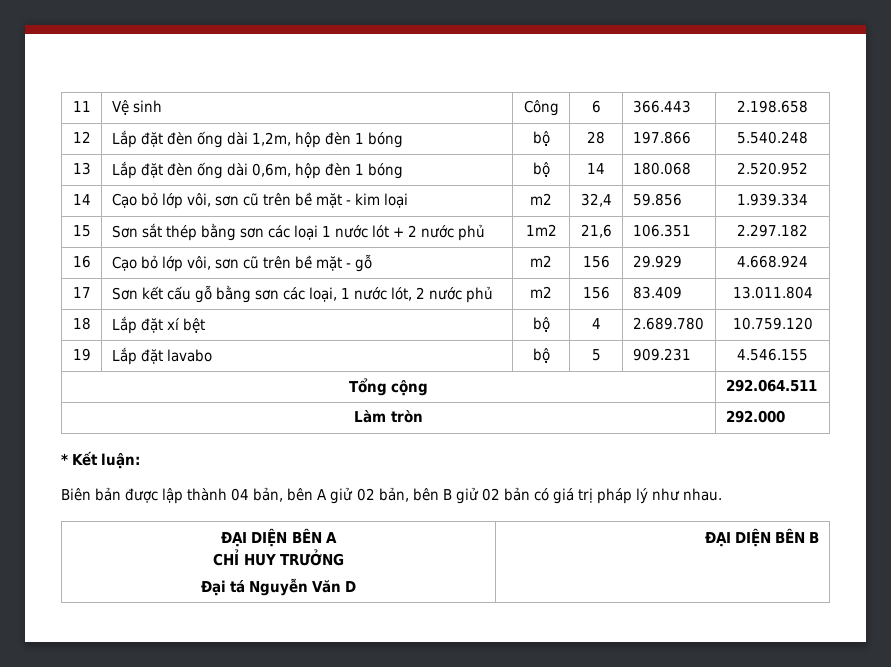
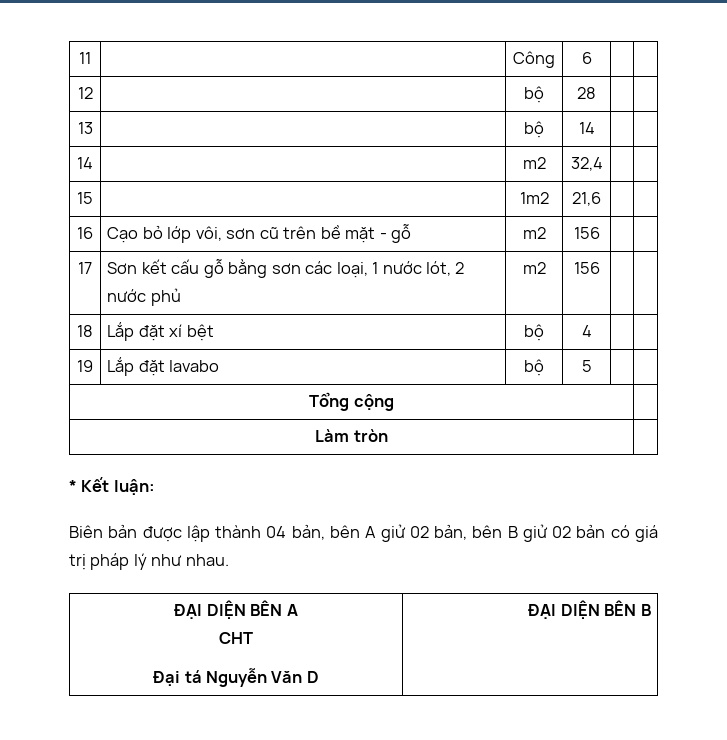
- 11 | Vệ sinh | Công | 6 | 366.443 | 2.198.658
+ 11 | | Công | 6 | |
- 12 | Lắp đặt đèn ống dài 1,2m, hộp đèn 1 bóng | bộ | 28 | 197.866 | 5.540.248
+ 12 | | bộ | 28 | |
- 13 | Lắp đặt đèn ống dài 0,6m, hộp đèn 1 bóng | bộ | 14 | 180.068 | 2.520.952
- 14 | Cạo bỏ lớp vôi, sơn cũ trên bề mặt - kim loại | m2 | 32,4 | 59.856 | 1.939.334
+ 13 | | bộ | 14 | |
+ 14 | | m2 | 32,4 | |
- 15 | Sơn sắt thép bằng sơn các loại 1 nước lót + 2 nước phủ | 1m2 | 21,6 | 106.351 | 2.297.182
+ 15 | | 1m2 | 21,6 | |
- 16 | Cạo bỏ lớp vôi, sơn cũ trên bề mặt - gỗ | m2 | 156 | 29.929 | 4.668.924
+ 16 | Cạo bỏ lớp vôi, sơn cũ trên bề mặt - gỗ | m2 | 156 | |
- 17 | Sơn kết cấu gỗ bằng sơn các loại, 1 nước lót, 2 nước phủ | m2 | 156 | 83.409 | 13.011.804
+ 17 | Sơn kết cấu gỗ bằng sơn các loại, 1 nước lót, 2 nước phủ | m2 | 156 | |
- 18 | Lắp đặt xí bệt | bộ | 4 | 2.689.780 | 10.759.120
+ 18 | Lắp đặt xí bệt | bộ | 4 | |
- 19 | Lắp đặt lavabo | bộ | 5 | 909.231 | 4.546.155
+ 19 | Lắp đặt lavabo | bộ | 5 | |
- Tổng cộng | 292.064.511
+ Tổng cộng |
- Làm tròn | 292.000
+ Làm tròn |
  ĐẠI DIỆN BÊN A
- CHỈ HUY TRƯỞNG
+ CHT

